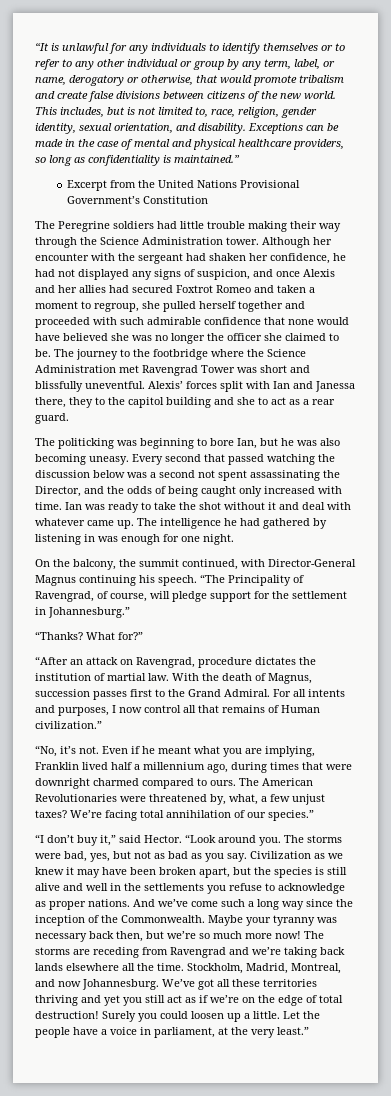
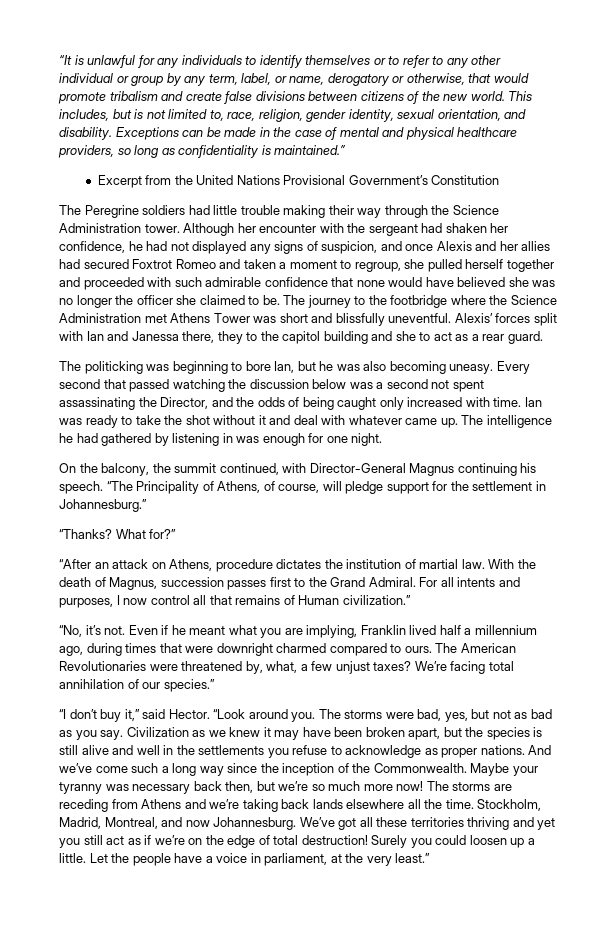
- The journey to the footbridge where the Science Administration met Ravengrad Tower was short and blissfully uneventful.
+ The journey to the footbridge where the Science Administration met Athens Tower was short and blissfully uneventful.
- “The Principality of Ravengrad, of course, will pledge support for the settlement in Johannesburg.”
+ “The Principality of Athens, of course, will pledge support for the settlement in Johannesburg.”
- “After an attack on Ravengrad, procedure dictates the institution of martial law.
+ “After an attack on Athens, procedure dictates the institution of martial law.
- The storms are receding from Ravengrad and we’re taking back lands elsewhere all the time.
+ The storms are receding from Athens and we’re taking back lands elsewhere all the time.

